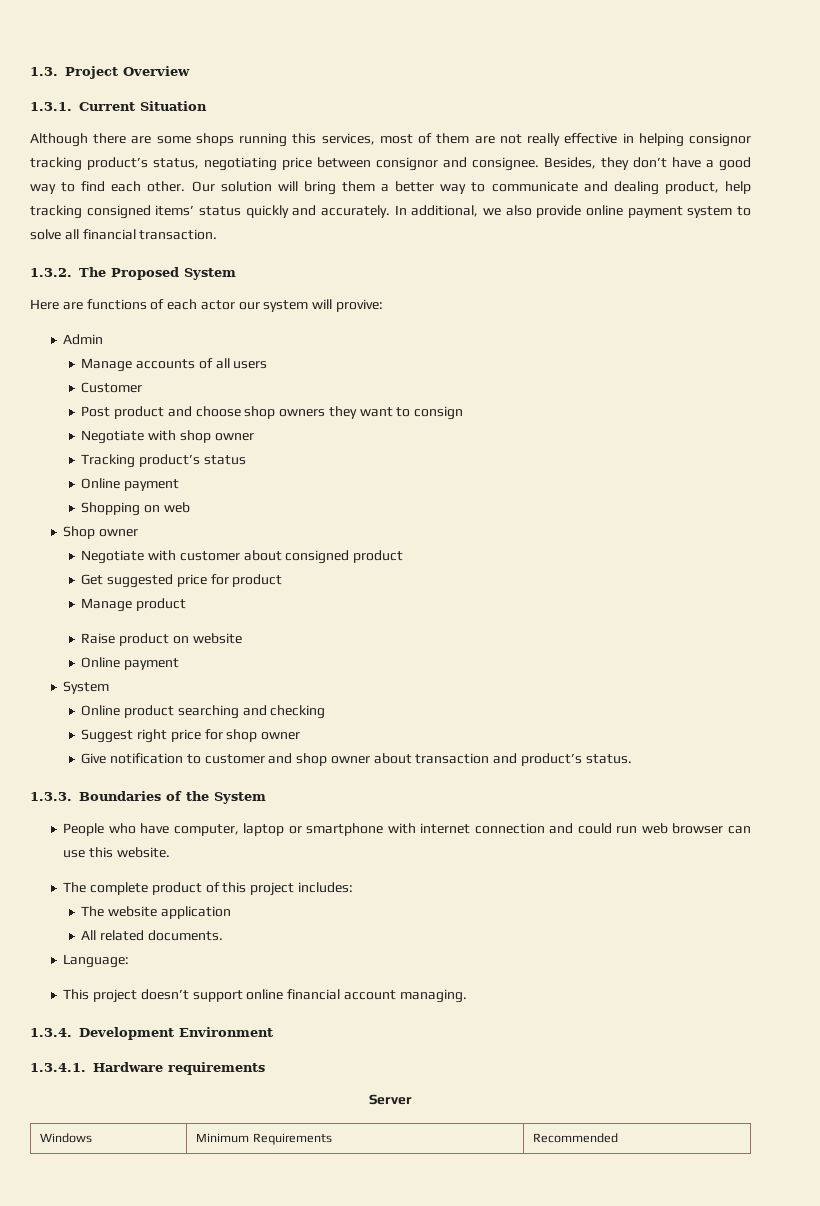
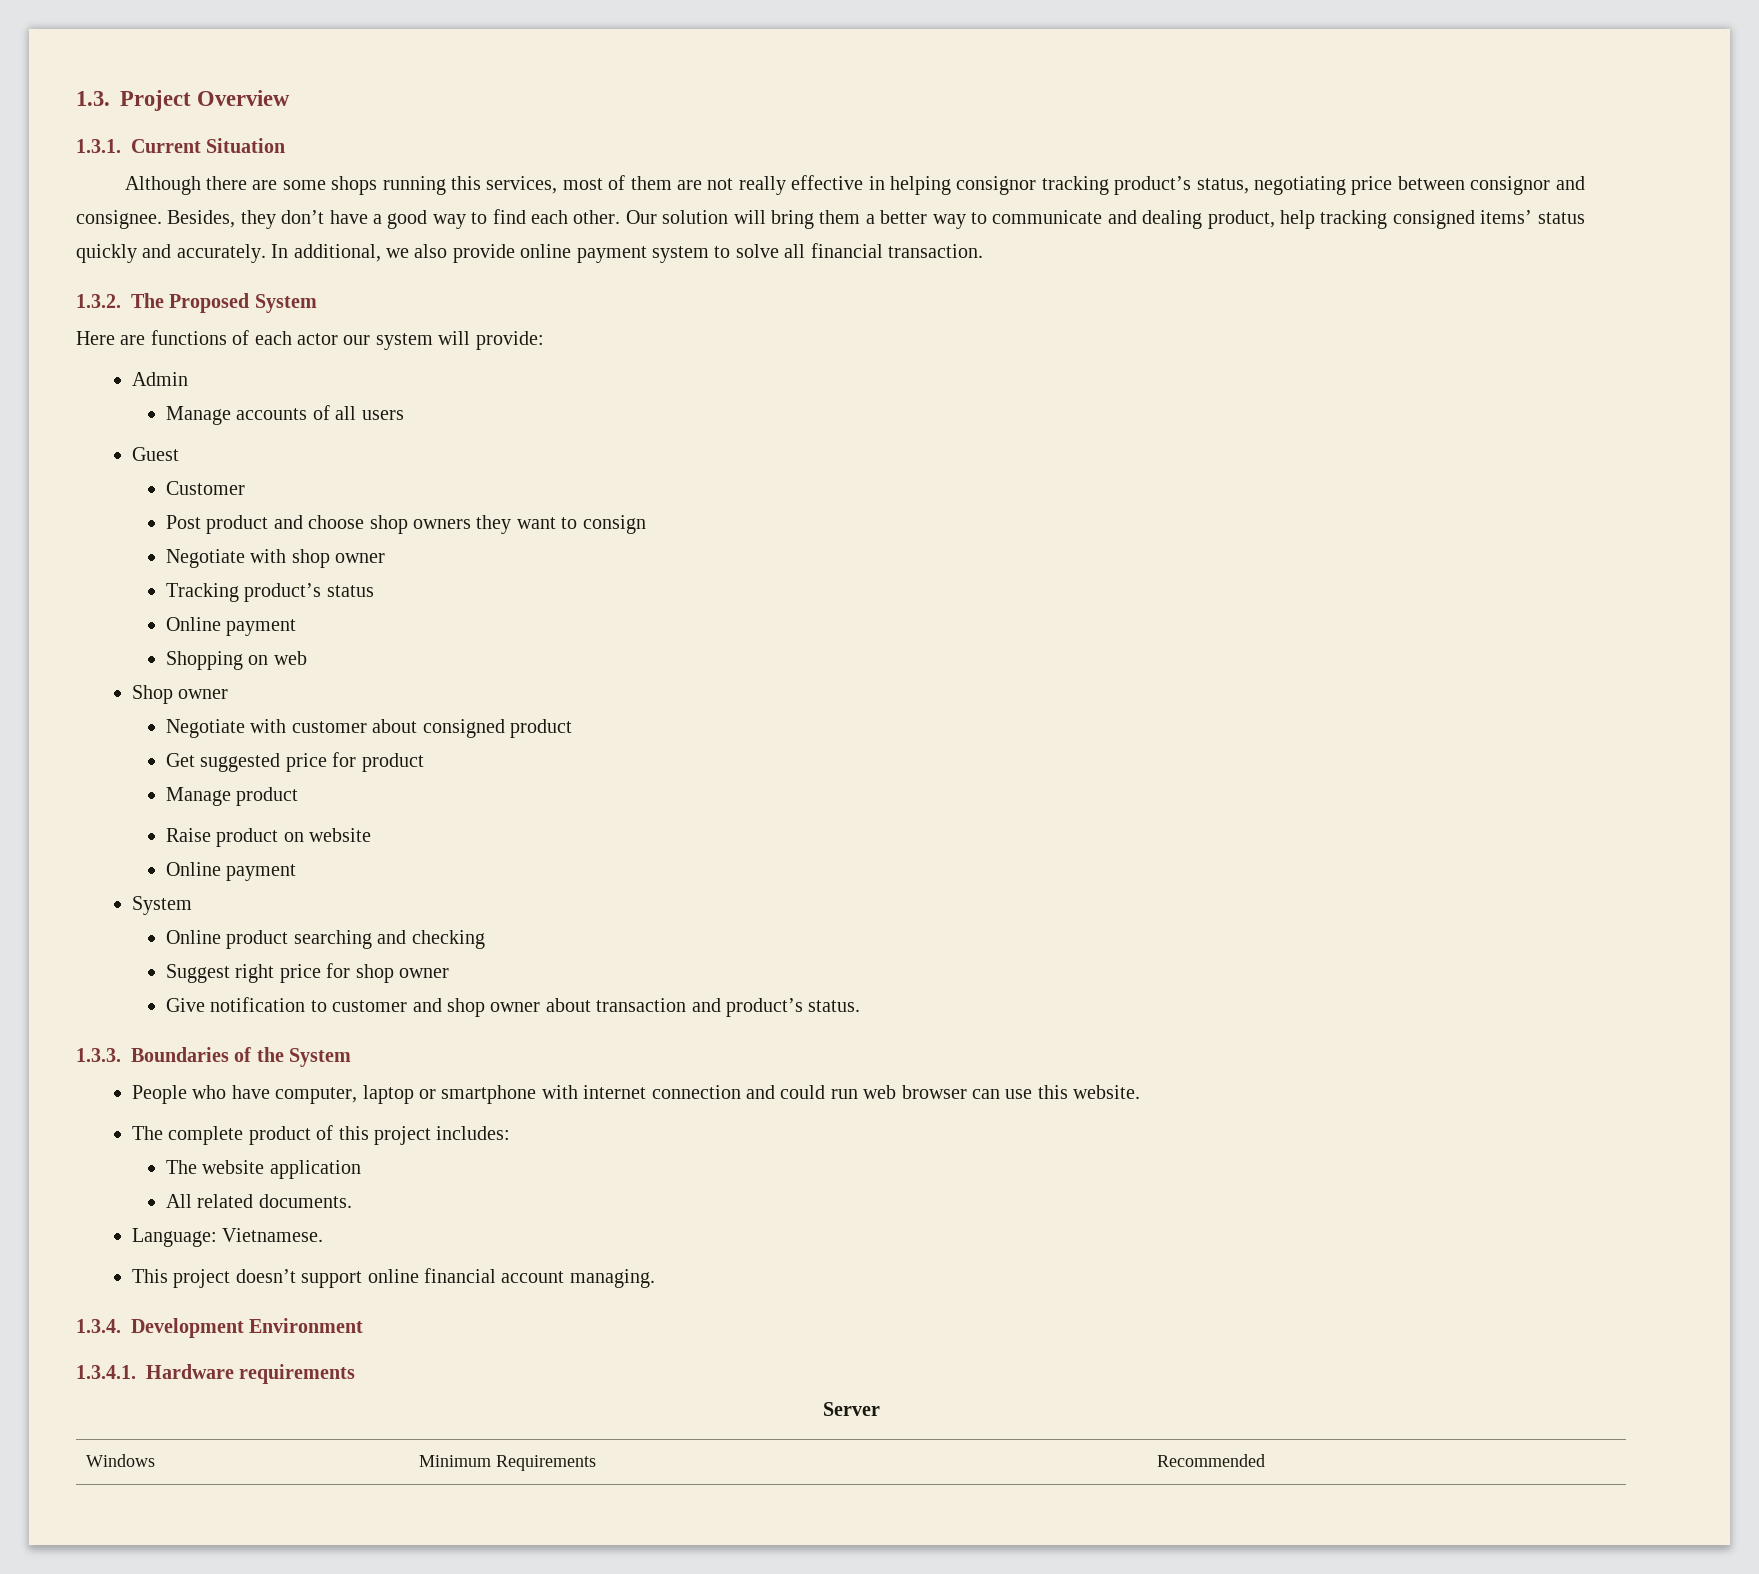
- Here are functions of each actor our system will provive:
+ Here are functions of each actor our system will provide:
+ Guest
- Language:
+ Language: Vietnamese.

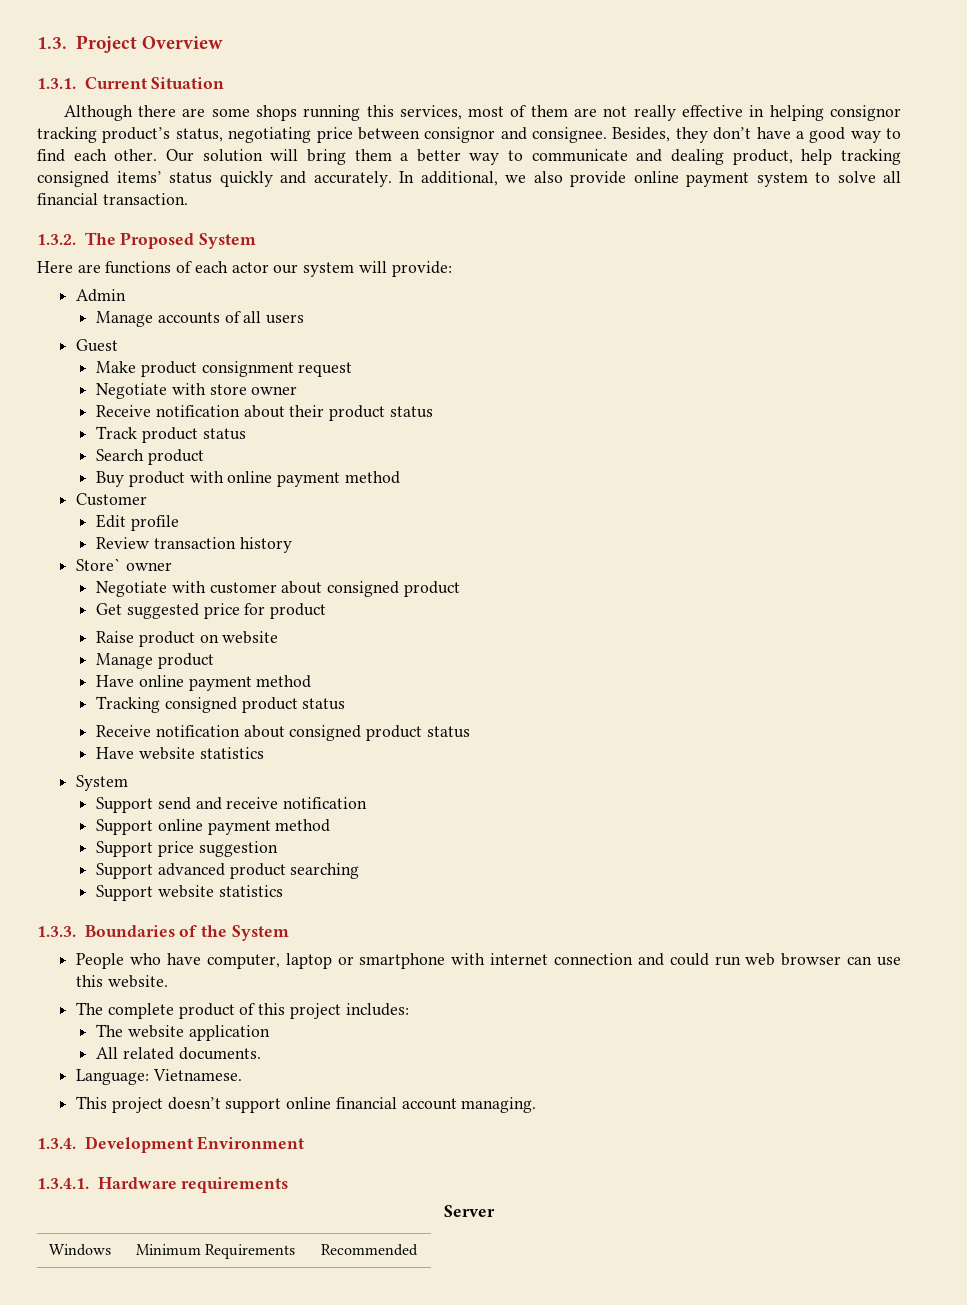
+ Make product consignment request
+ Negotiate with store owner
+ Receive notification about their product status
+ Track product status
+ Search product
+ Buy product with online payment method
  Customer
- Post product and choose shop owners they want to consign
- Negotiate with shop owner
- Tracking product’s status
- Online payment
- Shopping on web
- Shop owner
+ Edit profile
+ Review transaction history
+ Store` owner
- Manage product
  Raise product on website
- Online payment
+ Manage product
+ Have online payment method
+ Tracking consigned product status
+ Receive notification about consigned product status
+ Have website statistics
  System
- Online product searching and checking
- Suggest right price for shop owner
- Give notification to customer and shop owner about transaction and product’s status.
+ Support send and receive notification
+ Support online payment method
+ Support price suggestion
+ Support advanced product searching
+ Support website statistics

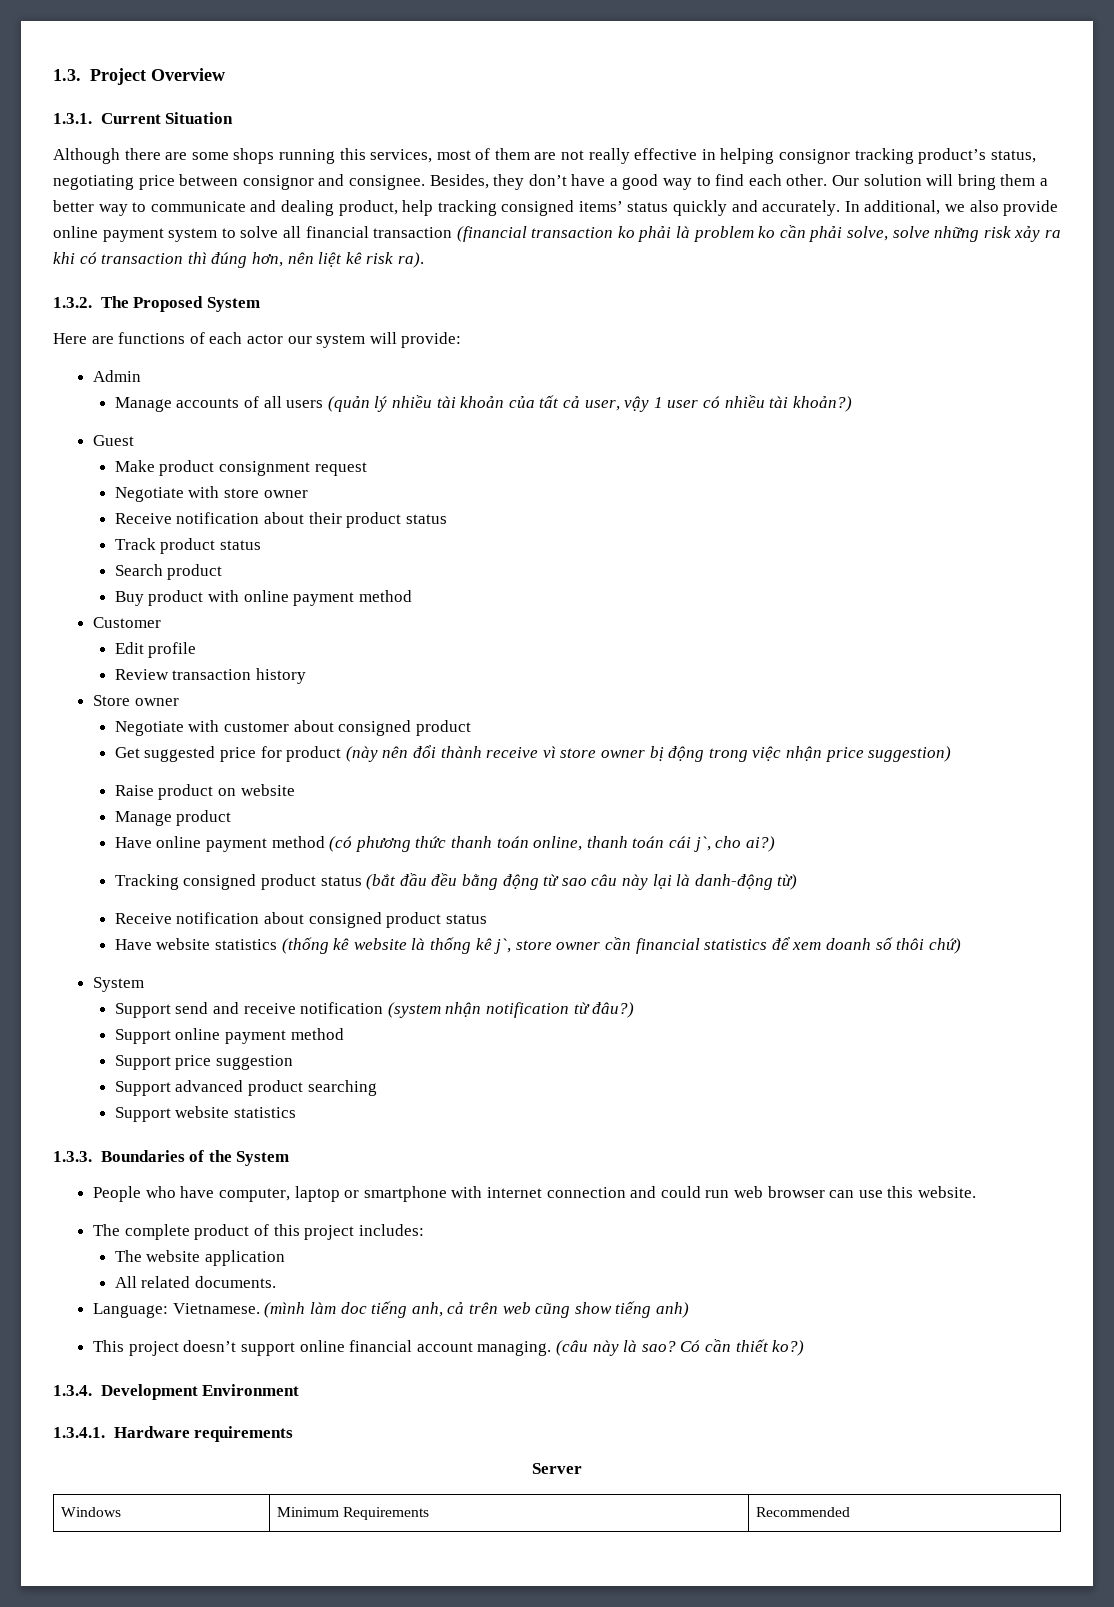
- In additional, we also provide online payment system to solve all financial transaction.
+ In additional, we also provide online payment system to solve all financial transaction (financial transaction ko phải là problem ko cần phải solve, solve những risk xảy ra khi có transaction thì đúng hơn, nên liệt kê risk ra).
- Manage accounts of all users
+ Manage accounts of all users (quản lý nhiều tài khoản của tất cả user, vậy 1 user có nhiều tài khoản?)
- Store` owner
+ Store owner
- Get suggested price for product
+ Get suggested price for product (này nên đổi thành receive vì store owner bị động trong việc nhận price suggestion)
- Have online payment method
- Tracking consigned product status
+ Have online payment method (có phương thức thanh toán online, thanh toán cái j`, cho ai?)
+ Tracking consigned product status (bắt đầu đều bằng động từ sao câu này lại là danh-động từ)
- Have website statistics
+ Have website statistics (thống kê website là thống kê j`, store owner cần financial statistics để xem doanh số thôi chứ)
- Support send and receive notification
+ Support send and receive notification (system nhận notification từ đâu?)
+ (mình làm doc tiếng anh, cả trên web cũng show tiếng anh)
+ (câu này là sao? Có cần thiết ko?)

